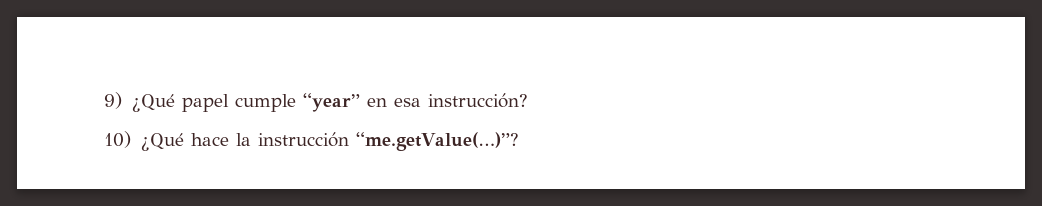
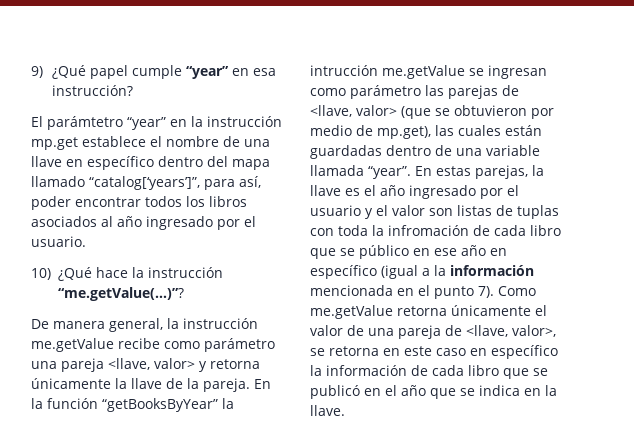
+ El parámtetro “year” en la instrucción mp.get establece el nombre de una llave en específico dentro del mapa llamado “catalog[‘years’]”, para así, poder encontrar todos los libros asociados al año ingresado por el usuario.
+ De manera general, la instrucción me.getValue recibe como parámetro una pareja <llave, valor> y retorna únicamente la llave de la pareja. En la función “getBooksByYear” la intrucción me.getValue se ingresan como parámetro las parejas de <llave, valor> (que se obtuvieron por medio de mp.get), las cuales están guardadas dentro de una variable llamada “year”. En estas parejas, la llave es el año ingresado por el usuario y el valor son listas de tuplas con toda la infromación de cada libro que se público en ese año en específico (igual a la información mencionada en el punto 7). Como me.getValue retorna únicamente el valor de una pareja de <llave, valor>, se retorna en este caso en específico la información de cada libro que se publicó en el año que se indica en la llave.

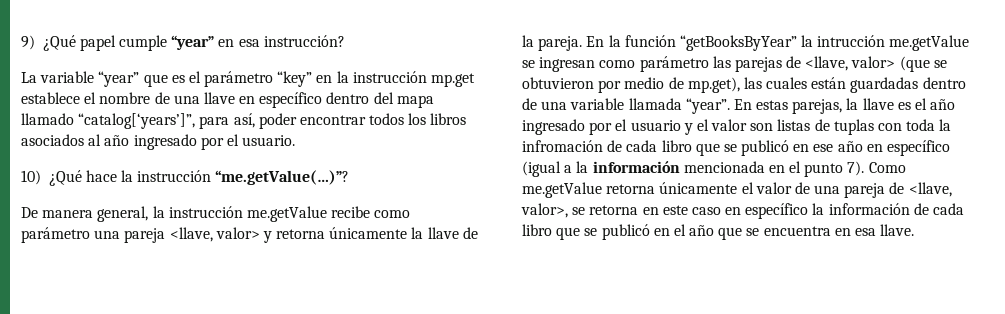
- El parámtetro “year” en la instrucción mp.get establece el nombre de una llave en específico dentro del mapa llamado “catalog[‘years’]”, para así, poder encontrar todos los libros asociados al año ingresado por el usuario.
+ La variable “year” que es el parámetro “key” en la instrucción mp.get establece el nombre de una llave en específico dentro del mapa llamado “catalog[‘years’]”, para así, poder encontrar todos los libros asociados al año ingresado por el usuario.
- En estas parejas, la llave es el año ingresado por el usuario y el valor son listas de tuplas con toda la infromación de cada libro que se público en ese año en específico (igual a la información mencionada en el punto 7).
+ En estas parejas, la llave es el año ingresado por el usuario y el valor son listas de tuplas con toda la infromación de cada libro que se publicó en ese año en específico (igual a la información mencionada en el punto 7).
- Como me.getValue retorna únicamente el valor de una pareja de <llave, valor>, se retorna en este caso en específico la información de cada libro que se publicó en el año que se indica en la llave.
+ Como me.getValue retorna únicamente el valor de una pareja de <llave, valor>, se retorna en este caso en específico la información de cada libro que se publicó en el año que se encuentra en esa llave.

